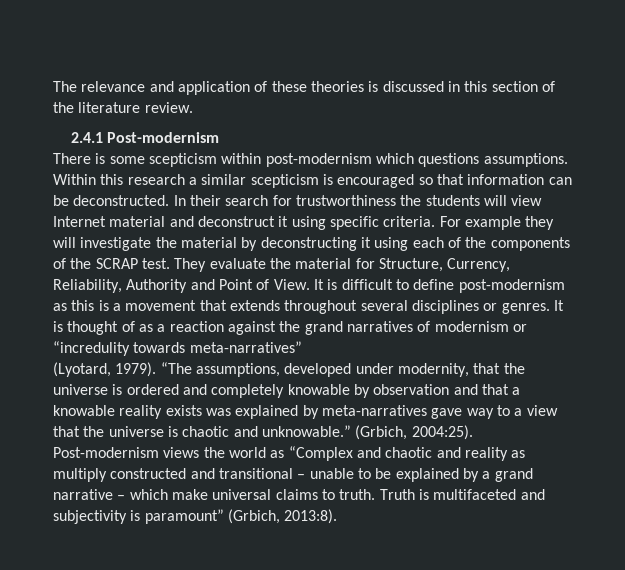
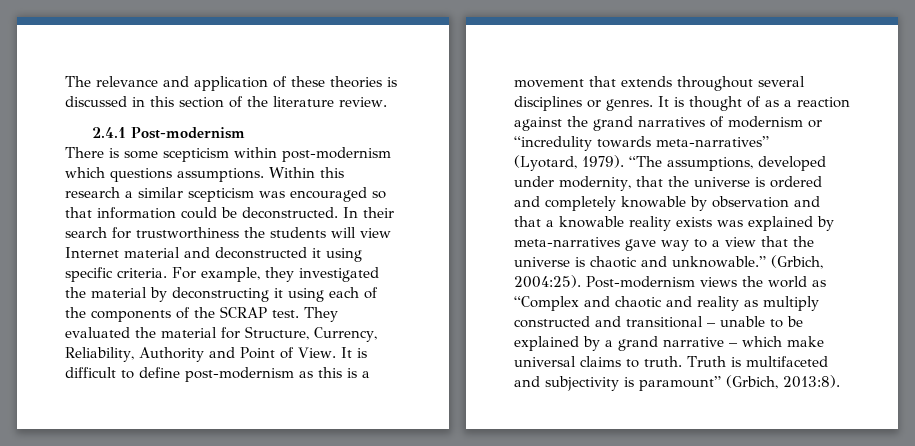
- Within this research a similar scepticism is encouraged so that information can be deconstructed.
+ Within this research a similar scepticism was encouraged so that information could be deconstructed.
- In their search for trustworthiness the students will view Internet material and deconstruct it using specific criteria.
+ In their search for trustworthiness the students will view Internet material and deconstructed it using specific criteria.
- For example they will investigate the material by deconstructing it using each of the components of the SCRAP test.
+ For example, they investigated the material by deconstructing it using each of the components of the SCRAP test.
- They evaluate the material for Structure, Currency, Reliability, Authority and Point of View.
+ They evaluated the material for Structure, Currency, Reliability, Authority and Point of View.

